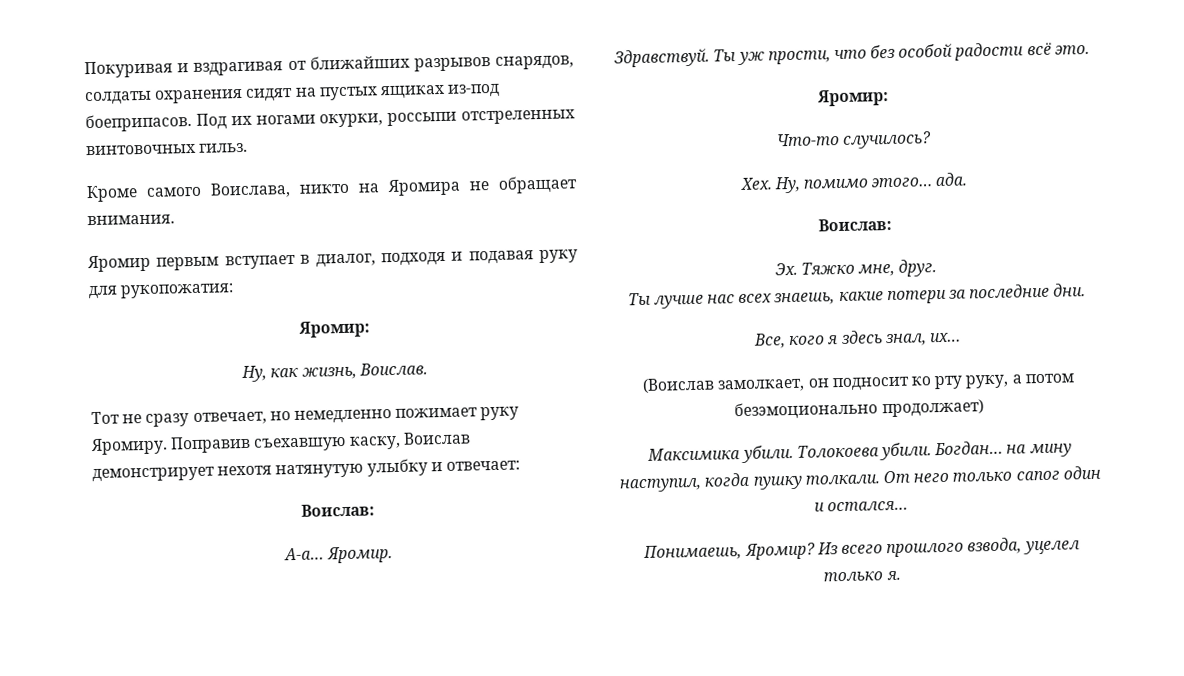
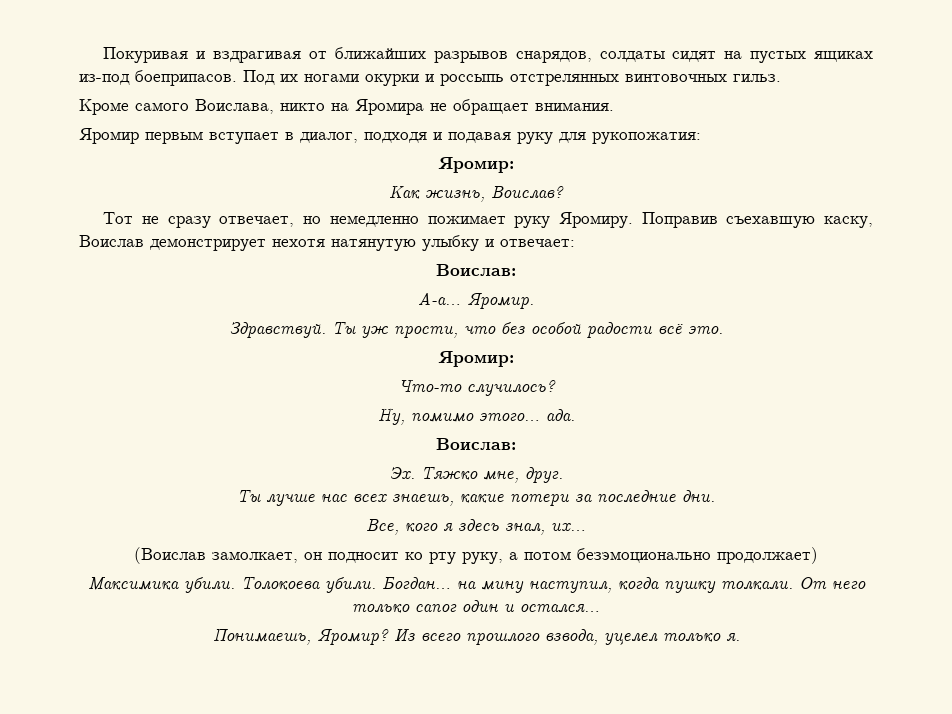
- Покуривая и вздрагивая от ближайших разрывов снарядов, солдаты охранения сидят на пустых ящиках из-под боеприпасов.
+ Покуривая и вздрагивая от ближайших разрывов снарядов, солдаты сидят на пустых ящиках из-под боеприпасов.
- Под их ногами окурки, россыпи отстреленных винтовочных гильз.
+ Под их ногами окурки и россыпь отстрелянных винтовочных гильз.
- Ну, как жизнь, Воислав.
+ Как жизнь, Воислав?
- Хех. Ну, помимо этого… ада.
+ Ну, помимо этого… ада.

